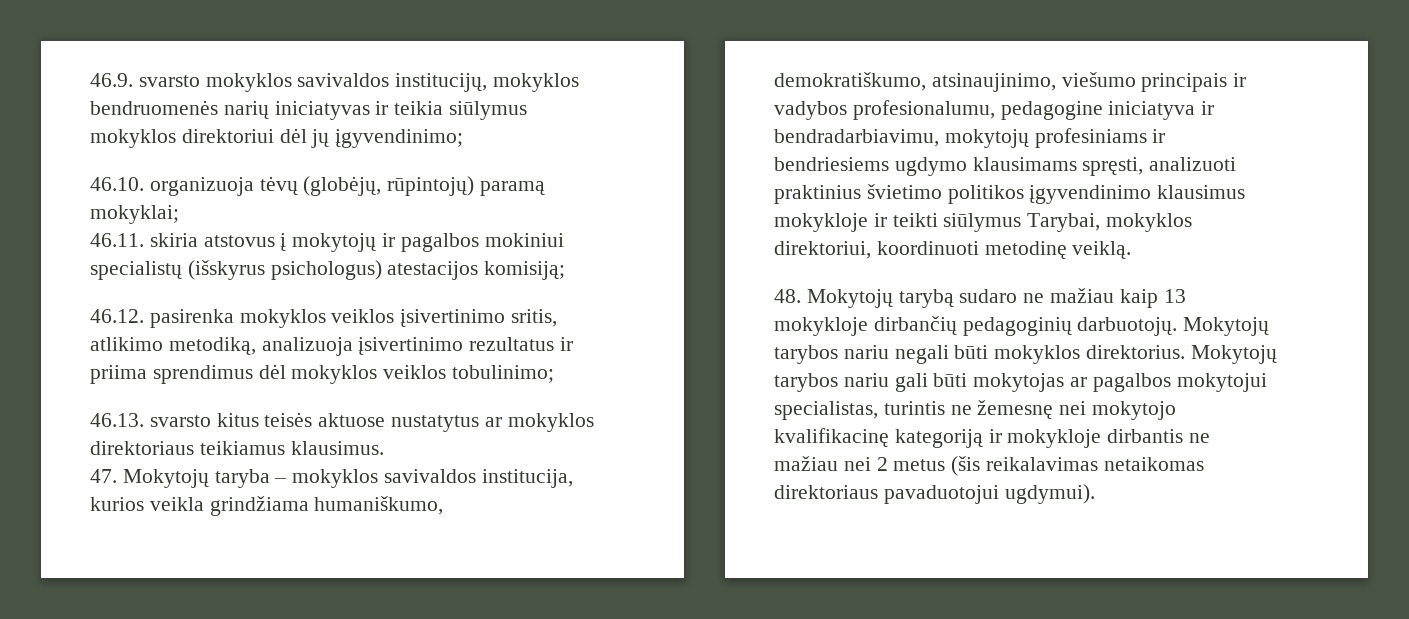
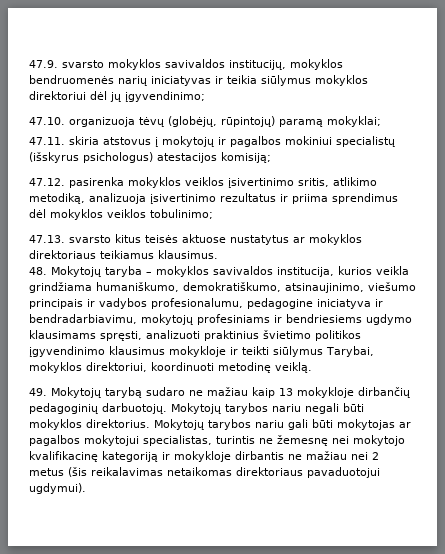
- 46.9. svarsto mokyklos savivaldos institucijų, mokyklos bendruomenės narių iniciatyvas ir teikia siūlymus mokyklos direktoriui dėl jų įgyvendinimo;
+ 47.9. svarsto mokyklos savivaldos institucijų, mokyklos bendruomenės narių iniciatyvas ir teikia siūlymus mokyklos direktoriui dėl jų įgyvendinimo;
- 46.10. organizuoja tėvų (globėjų, rūpintojų) paramą mokyklai;
+ 47.10. organizuoja tėvų (globėjų, rūpintojų) paramą mokyklai;
- 46.11. skiria atstovus į mokytojų ir pagalbos mokiniui specialistų (išskyrus psichologus) atestacijos komisiją;
+ 47.11. skiria atstovus į mokytojų ir pagalbos mokiniui specialistų (išskyrus psichologus) atestacijos komisiją;
- 46.12. pasirenka mokyklos veiklos įsivertinimo sritis, atlikimo metodiką, analizuoja įsivertinimo rezultatus ir priima sprendimus dėl mokyklos veiklos tobulinimo;
+ 47.12. pasirenka mokyklos veiklos įsivertinimo sritis, atlikimo metodiką, analizuoja įsivertinimo rezultatus ir priima sprendimus dėl mokyklos veiklos tobulinimo;
- 46.13. svarsto kitus teisės aktuose nustatytus ar mokyklos direktoriaus teikiamus klausimus.
+ 47.13. svarsto kitus teisės aktuose nustatytus ar mokyklos direktoriaus teikiamus klausimus.
- 47. Mokytojų taryba – mokyklos savivaldos institucija, kurios veikla grindžiama humaniškumo, demokratiškumo, atsinaujinimo, viešumo principais ir vadybos profesionalumu, pedagogine iniciatyva ir bendradarbiavimu, mokytojų profesiniams ir bendriesiems ugdymo klausimams spręsti, analizuoti praktinius švietimo politikos įgyvendinimo klausimus mokykloje ir teikti siūlymus Tarybai, mokyklos direktoriui, koordinuoti metodinę veiklą.
+ 48. Mokytojų taryba – mokyklos savivaldos institucija, kurios veikla grindžiama humaniškumo, demokratiškumo, atsinaujinimo, viešumo principais ir vadybos profesionalumu, pedagogine iniciatyva ir bendradarbiavimu, mokytojų profesiniams ir bendriesiems ugdymo klausimams spręsti, analizuoti praktinius švietimo politikos įgyvendinimo klausimus mokykloje ir teikti siūlymus Tarybai, mokyklos direktoriui, koordinuoti metodinę veiklą.
- 48. Mokytojų tarybą sudaro ne mažiau kaip 13 mokykloje dirbančių pedagoginių darbuotojų.
+ 49. Mokytojų tarybą sudaro ne mažiau kaip 13 mokykloje dirbančių pedagoginių darbuotojų.

